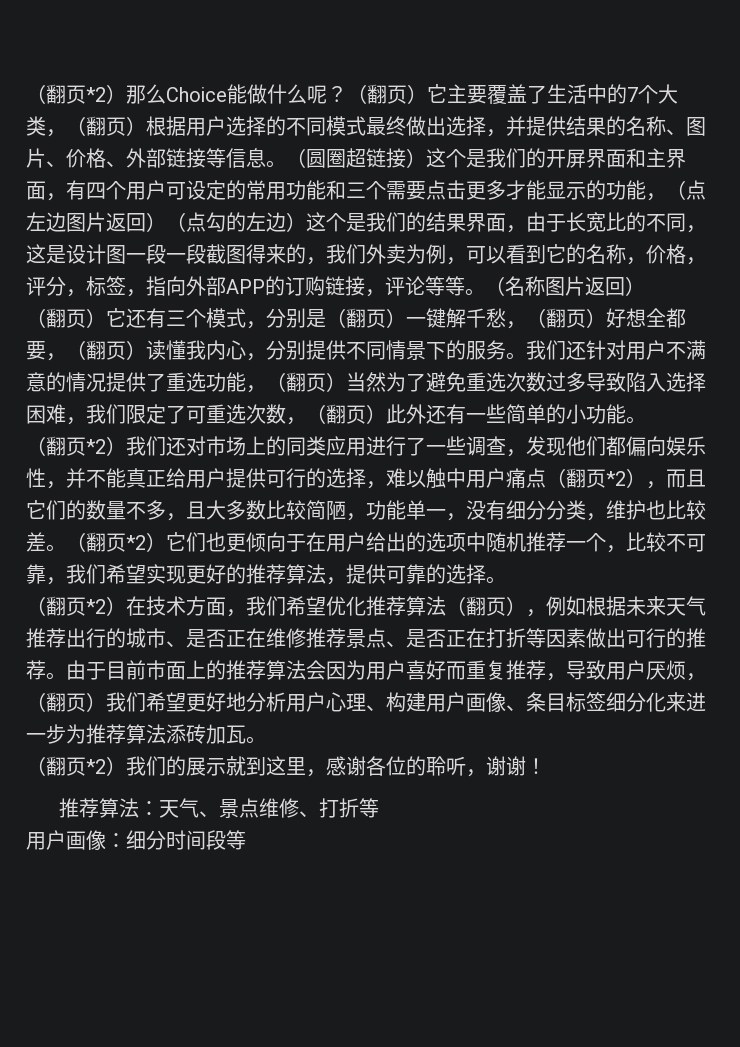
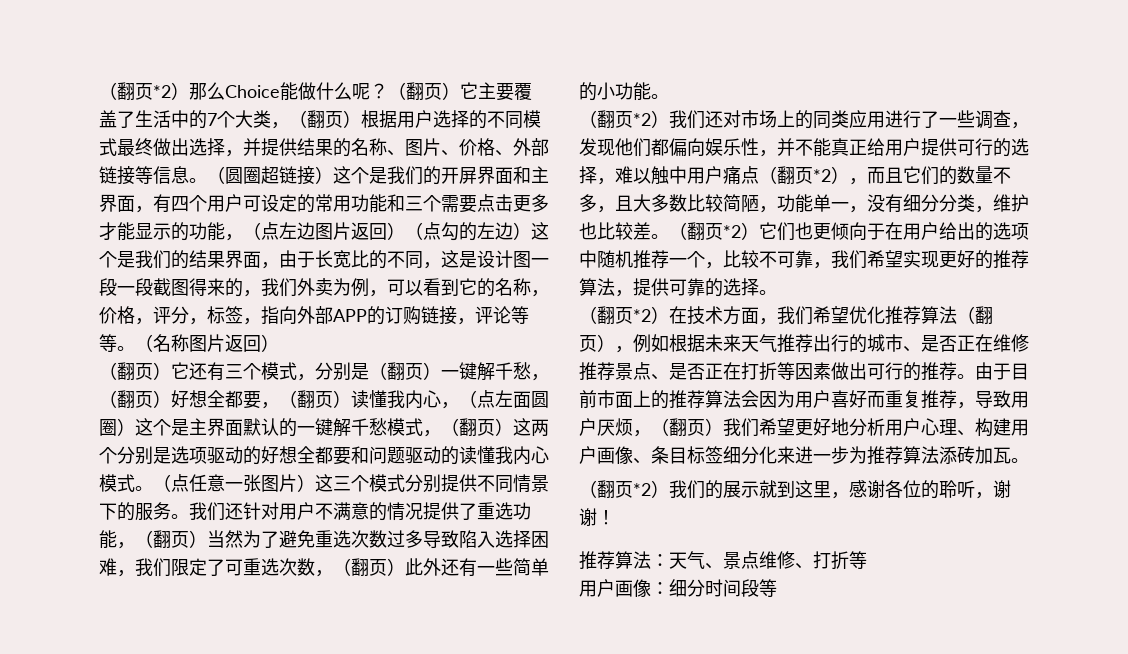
- （翻页）它还有三个模式，分别是（翻页）一键解千愁，（翻页）好想全都要，（翻页）读懂我内心，分别提供不同情景下的服务。
+ （翻页）它还有三个模式，分别是（翻页）一键解千愁，（翻页）好想全都要，（翻页）读懂我内心，（点左面圆圈）这个是主界面默认的一键解千愁模式，（翻页）这两个分别是选项驱动的好想全都要和问题驱动的读懂我内心模式。（点任意一张图片）这三个模式分别提供不同情景下的服务。

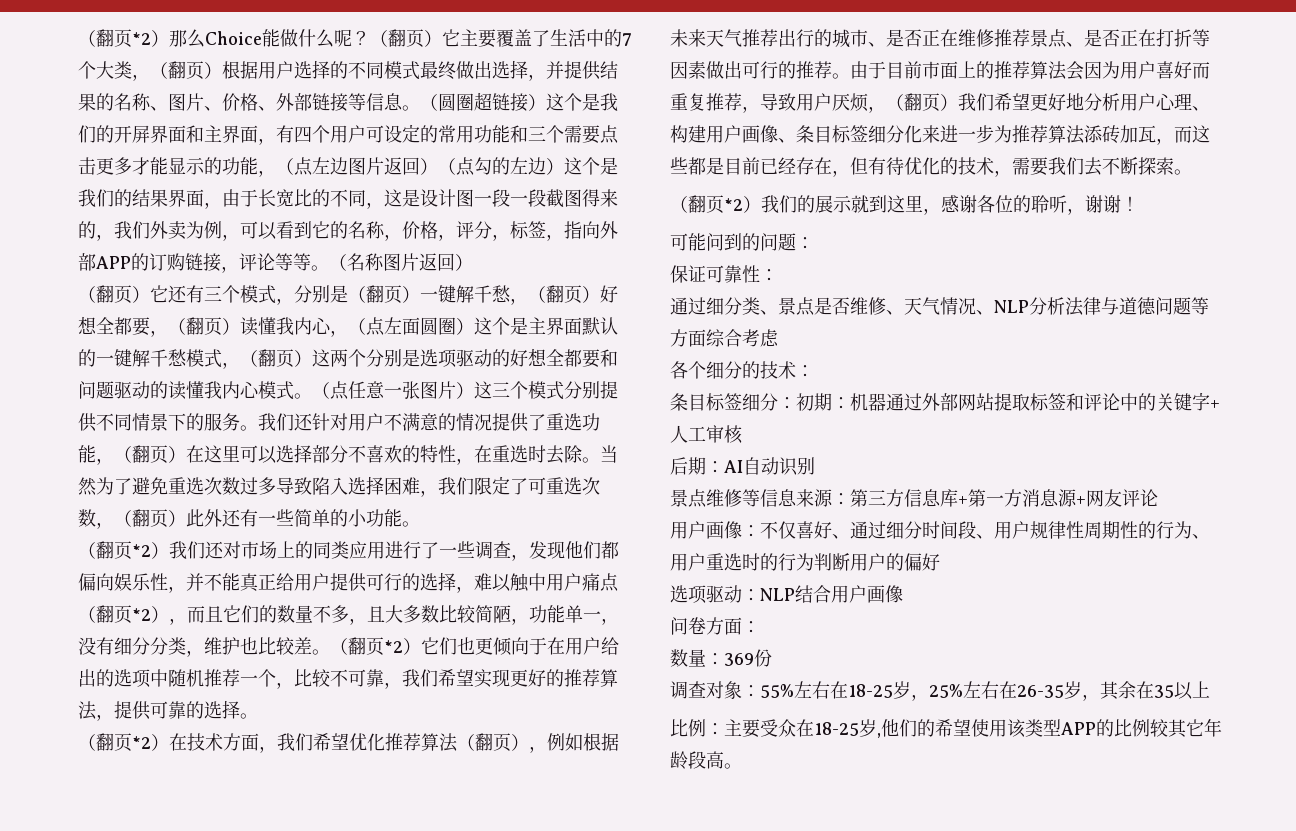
- 我们还针对用户不满意的情况提供了重选功能，（翻页）当然为了避免重选次数过多导致陷入选择困难，我们限定了可重选次数，（翻页）此外还有一些简单的小功能。
+ 我们还针对用户不满意的情况提供了重选功能，（翻页）在这里可以选择部分不喜欢的特性，在重选时去除。当然为了避免重选次数过多导致陷入选择困难，我们限定了可重选次数，（翻页）此外还有一些简单的小功能。
- 由于目前市面上的推荐算法会因为用户喜好而重复推荐，导致用户厌烦，（翻页）我们希望更好地分析用户心理、构建用户画像、条目标签细分化来进一步为推荐算法添砖加瓦。
+ 由于目前市面上的推荐算法会因为用户喜好而重复推荐，导致用户厌烦，（翻页）我们希望更好地分析用户心理、构建用户画像、条目标签细分化来进一步为推荐算法添砖加瓦，而这些都是目前已经存在，但有待优化的技术，需要我们去不断探索。
- 推荐算法：天气、景点维修、打折等
- 用户画像：细分时间段等
+ 可能问到的问题：
+ 保证可靠性：
+ 通过细分类、景点是否维修、天气情况、NLP分析法律与道德问题等方面综合考虑
+ 各个细分的技术：
+ 条目标签细分：初期：机器通过外部网站提取标签和评论中的关键字+人工审核
+ 后期：AI自动识别
+ 景点维修等信息来源：第三方信息库+第一方消息源+网友评论
+ 用户画像：不仅喜好、通过细分时间段、用户规律性周期性的行为、用户重选时的行为判断用户的偏好
+ 选项驱动：NLP结合用户画像
+ 问卷方面：
+ 数量：369份
+ 调查对象：55%左右在18-25岁，25%左右在26-35岁，其余在35以上
+ 比例：主要受众在18-25岁,他们的希望使用该类型APP的比例较其它年龄段高。

